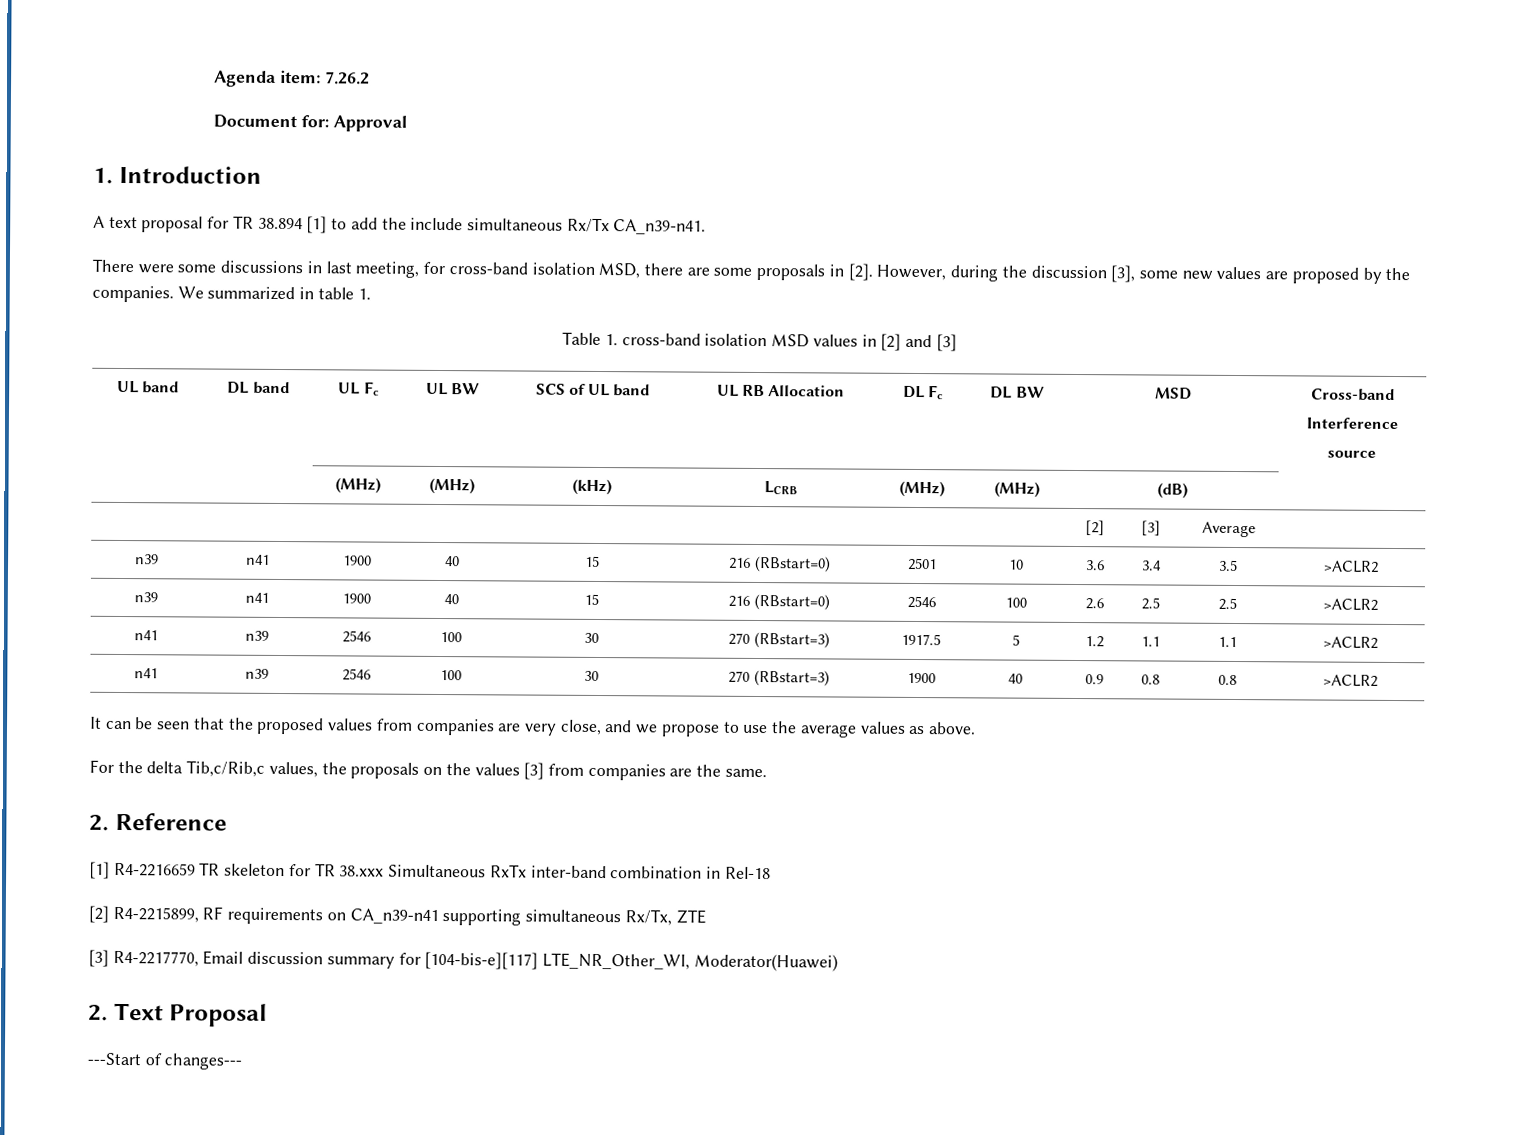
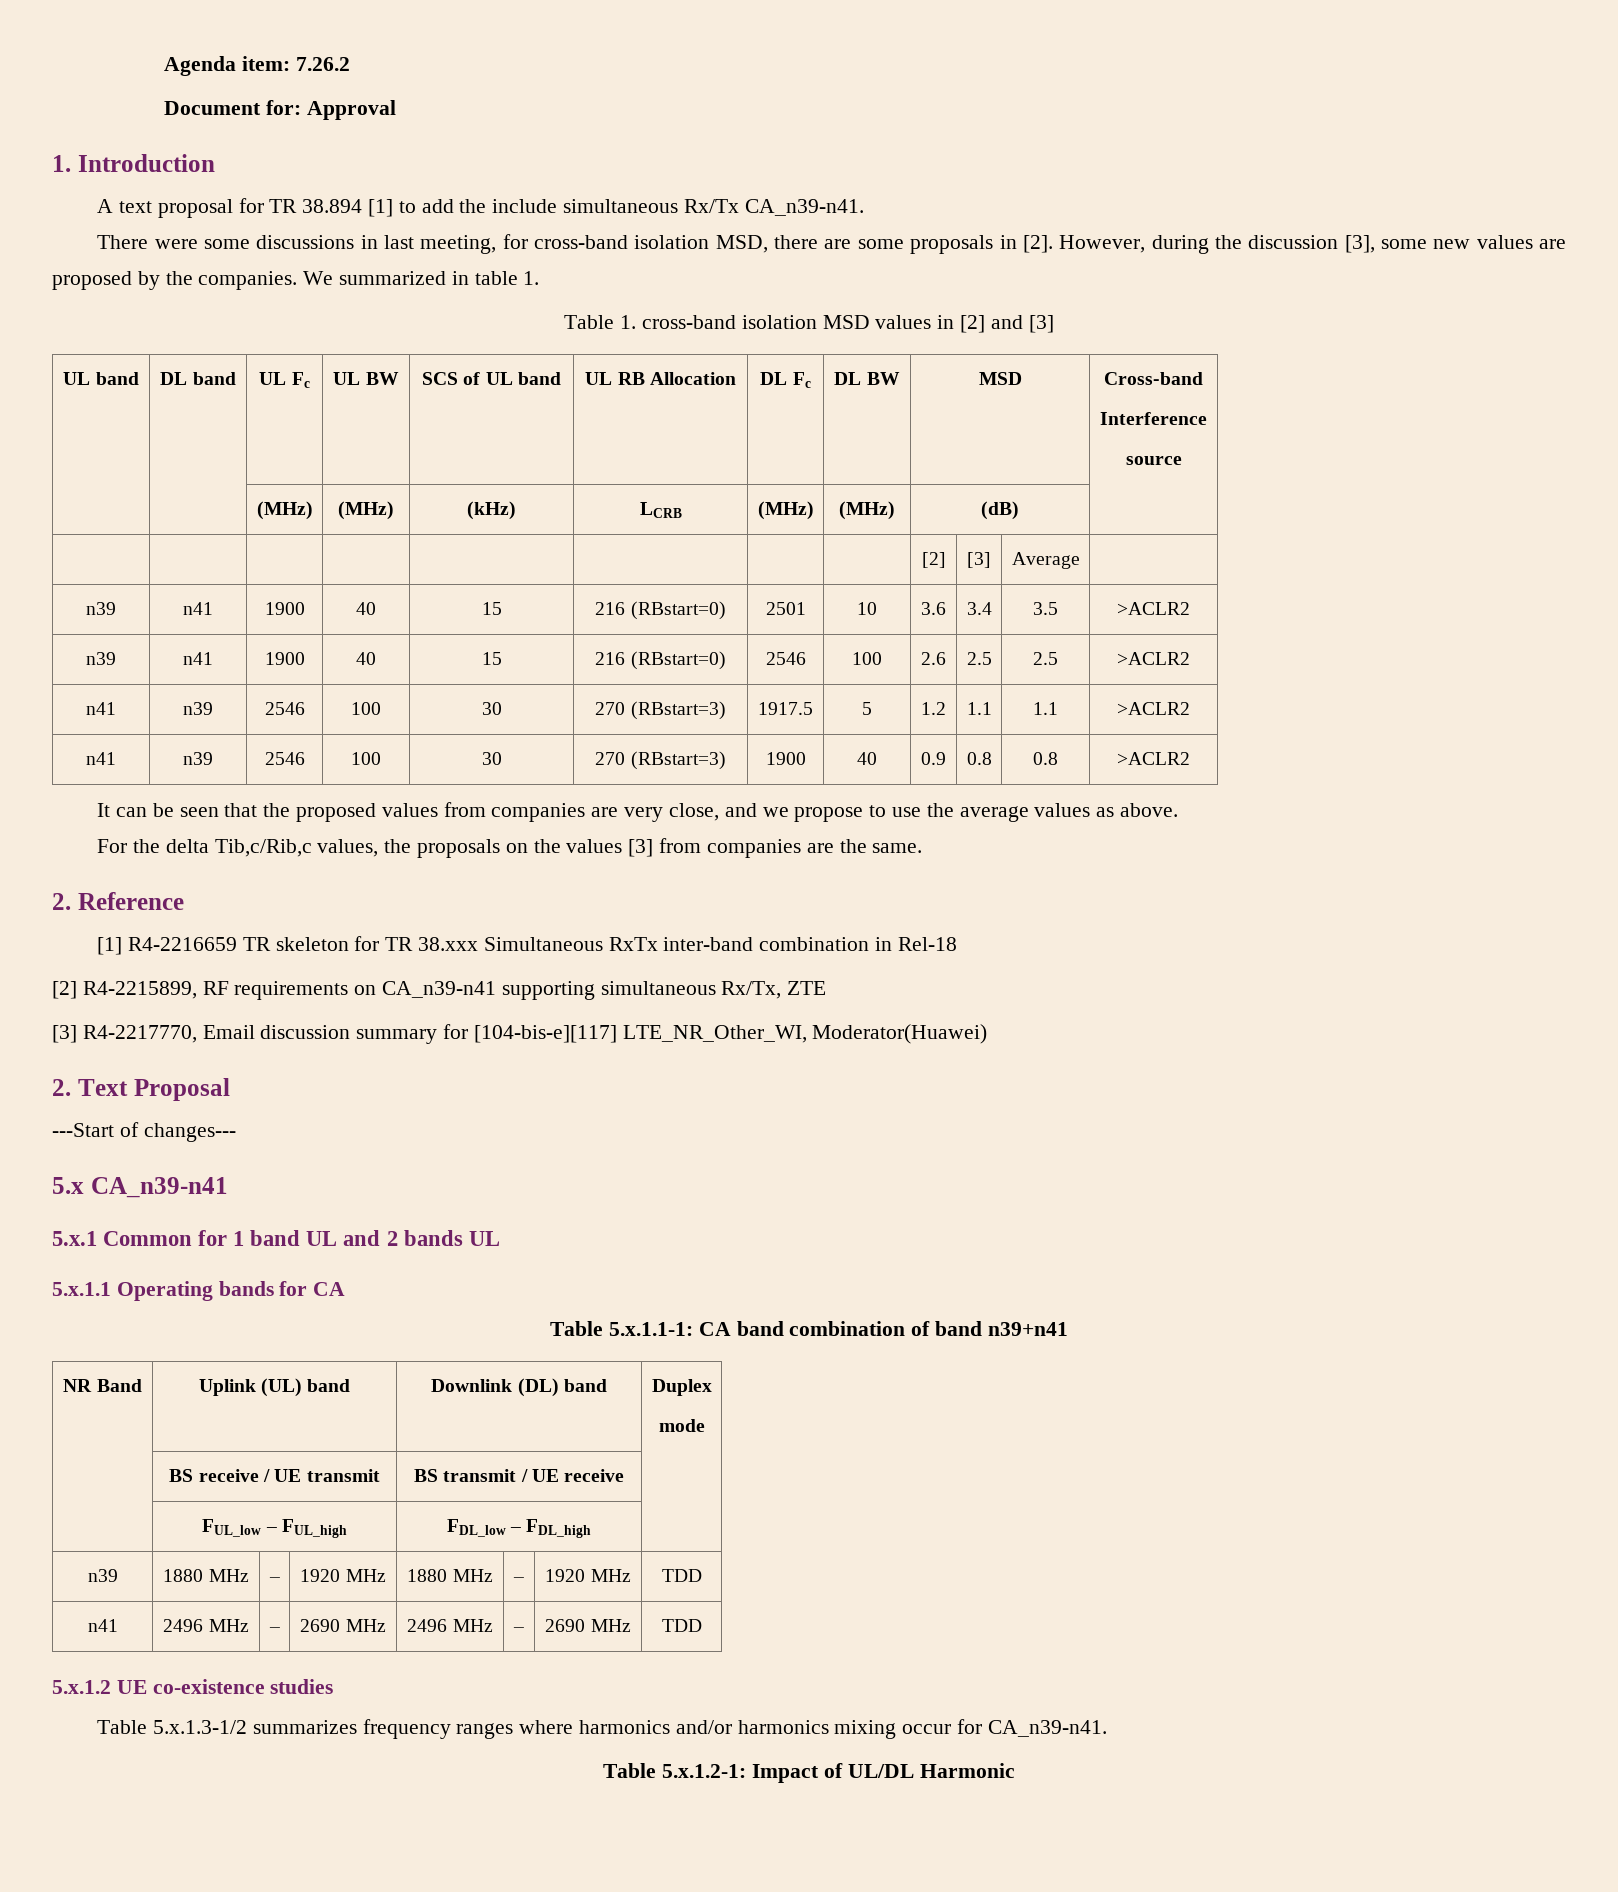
+ 5.x CA_n39-n41
+ 5.x.1 Common for 1 band UL and 2 bands UL
+ 5.x.1.1 Operating bands for CA
+ Table 5.x.1.1-1: CA band combination of band n39+n41
+ NR Band | Uplink (UL) band | Downlink (DL) band | Duplex
+ mode
+ | BS receive / UE transmit | BS transmit / UE receive |
+ | FUL_low – FUL_high | FDL_low – FDL_high |
+ n39 | 1880 MHz | – | 1920 MHz | 1880 MHz | – | 1920 MHz | TDD
+ n41 | 2496 MHz | – | 2690 MHz | 2496 MHz | – | 2690 MHz | TDD
+ 5.x.1.2 UE co-existence studies
+ Table 5.x.1.3-1/2 summarizes frequency ranges where harmonics and/or harmonics mixing occur for CA_n39-n41.
+ Table 5.x.1.2-1: Impact of UL/DL Harmonic

